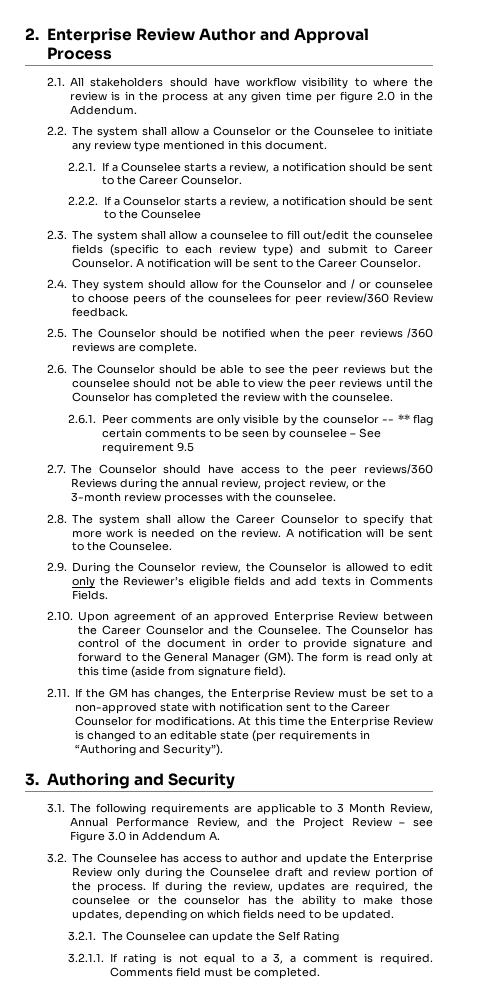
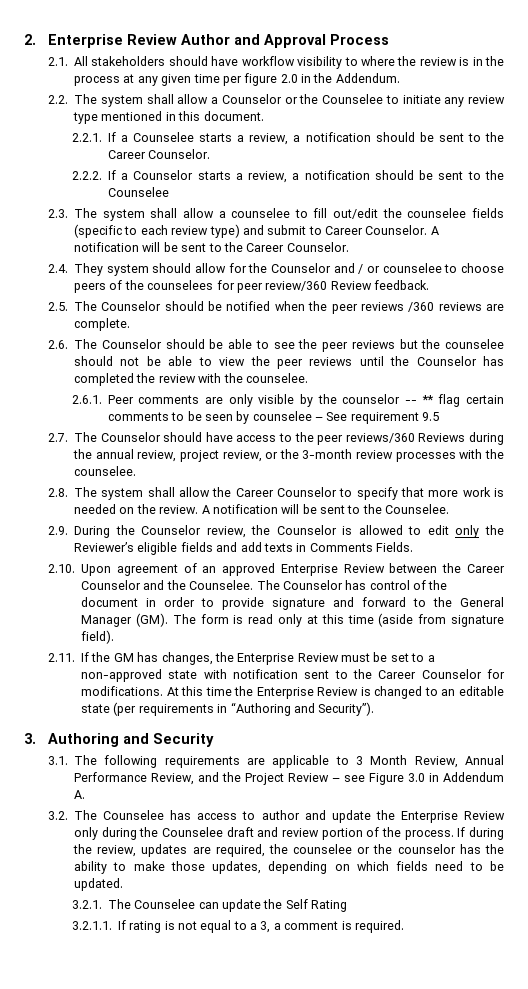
- Comments field must be completed.

